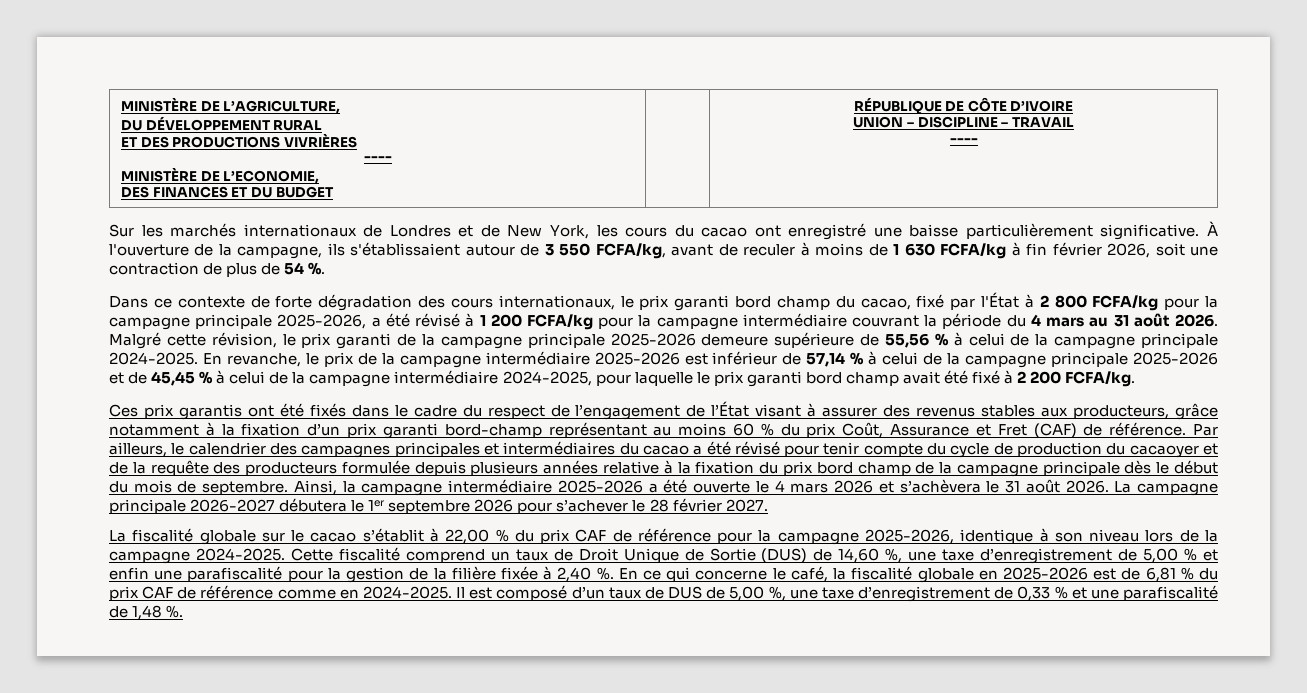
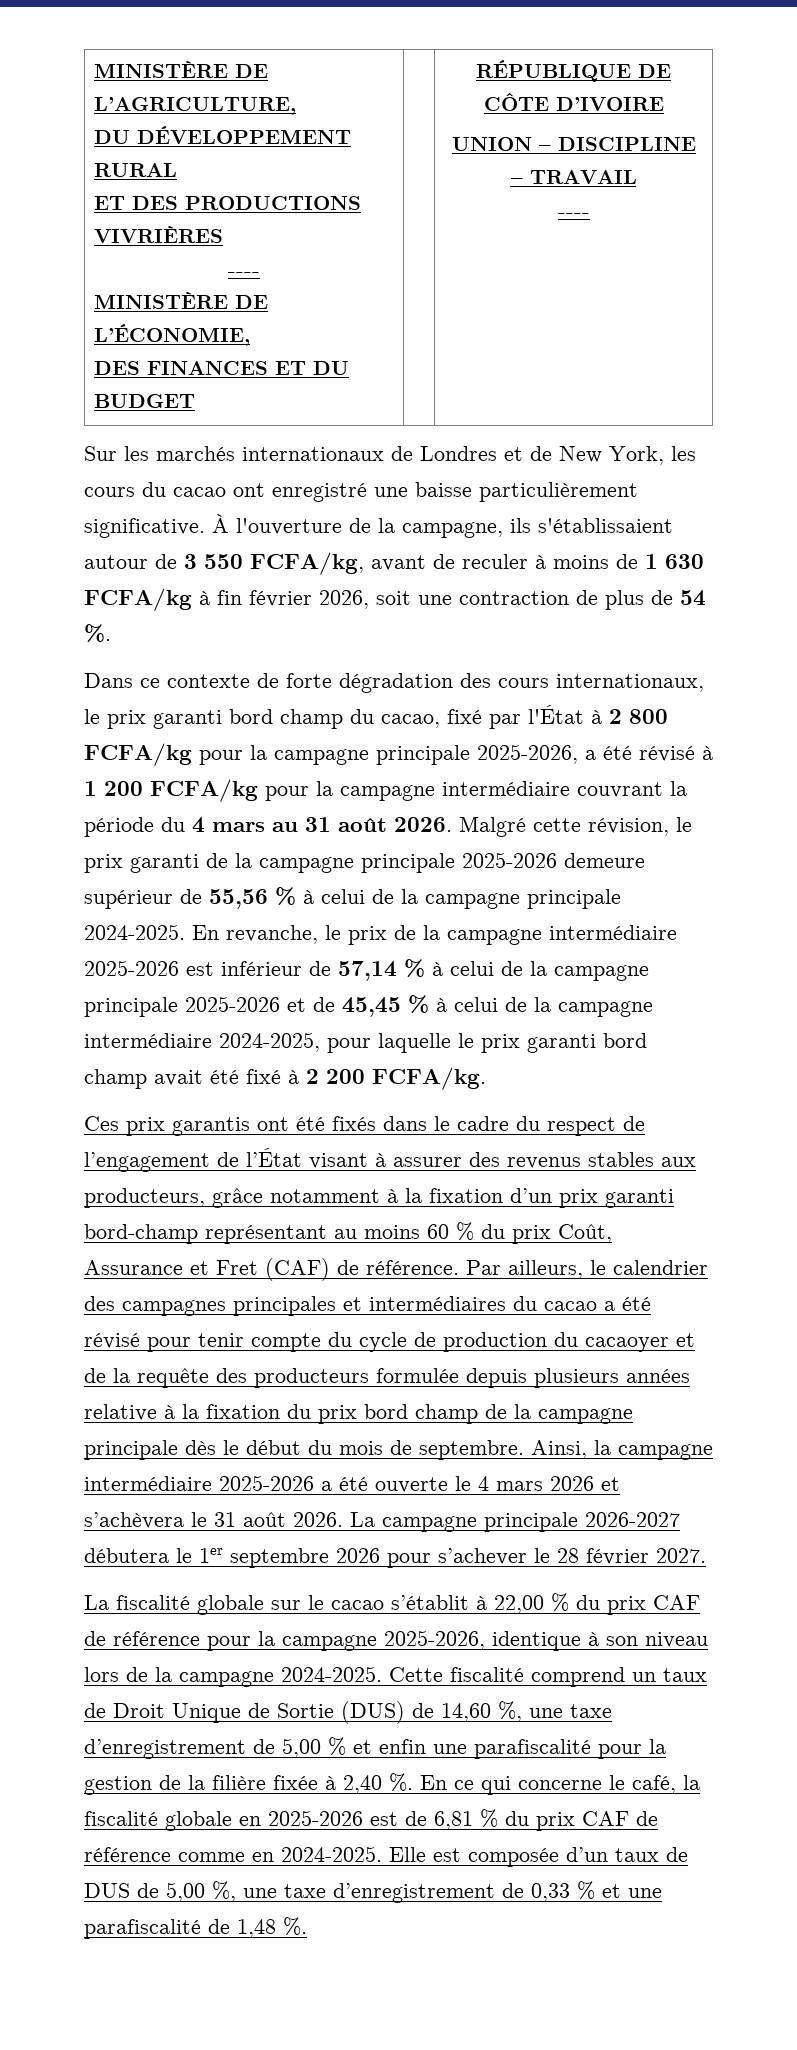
  MINISTÈRE DE L’AGRICULTURE,
  DU DÉVELOPPEMENT RURAL
  ET DES PRODUCTIONS VIVRIÈRES
  ----
- MINISTÈRE DE L’ECONOMIE,
+ MINISTÈRE DE L’ÉCONOMIE,
- Malgré cette révision, le prix garanti de la campagne principale 2025-2026 demeure supérieure de 55,56 % à celui de la campagne principale 2024-2025.
+ Malgré cette révision, le prix garanti de la campagne principale 2025-2026 demeure supérieur de 55,56 % à celui de la campagne principale 2024-2025.
- Il est composé d’un taux de DUS de 5,00 %, une taxe d’enregistrement de 0,33 % et une parafiscalité de 1,48 %.
+ Elle est composée d’un taux de DUS de 5,00 %, une taxe d’enregistrement de 0,33 % et une parafiscalité de 1,48 %.

